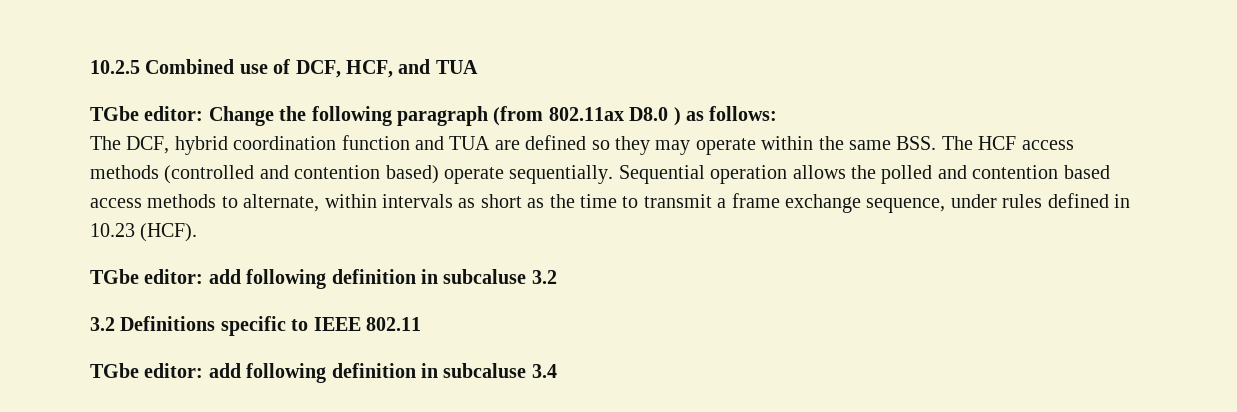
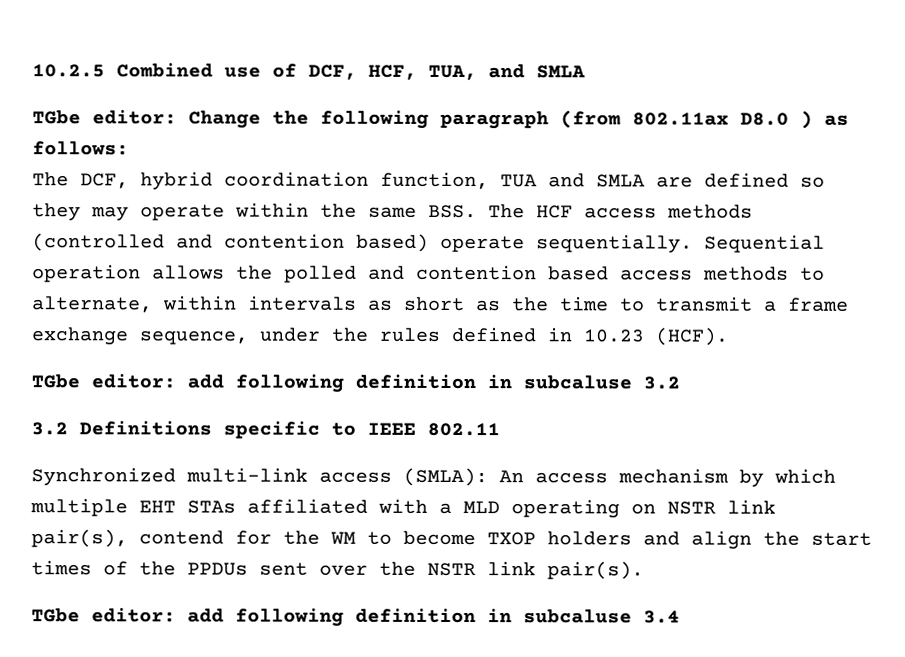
- 10.2.5 Combined use of DCF, HCF, and TUA
+ 10.2.5 Combined use of DCF, HCF, TUA, and SMLA
- The DCF, hybrid coordination function and TUA are defined so they may operate within the same BSS. The HCF access methods (controlled and contention based) operate sequentially.
+ The DCF, hybrid coordination function, TUA and SMLA are defined so they may operate within the same BSS. The HCF access methods (controlled and contention based) operate sequentially.
- Sequential operation allows the polled and contention based access methods to alternate, within intervals as short as the time to transmit a frame exchange sequence, under rules defined in 10.23 (HCF).
+ Sequential operation allows the polled and contention based access methods to alternate, within intervals as short as the time to transmit a frame exchange sequence, under the rules defined in 10.23 (HCF).
+ Synchronized multi-link access (SMLA): An access mechanism by which multiple EHT STAs affiliated with a MLD operating on NSTR link pair(s), contend for the WM to become TXOP holders and align the start times of the PPDUs sent over the NSTR link pair(s).

